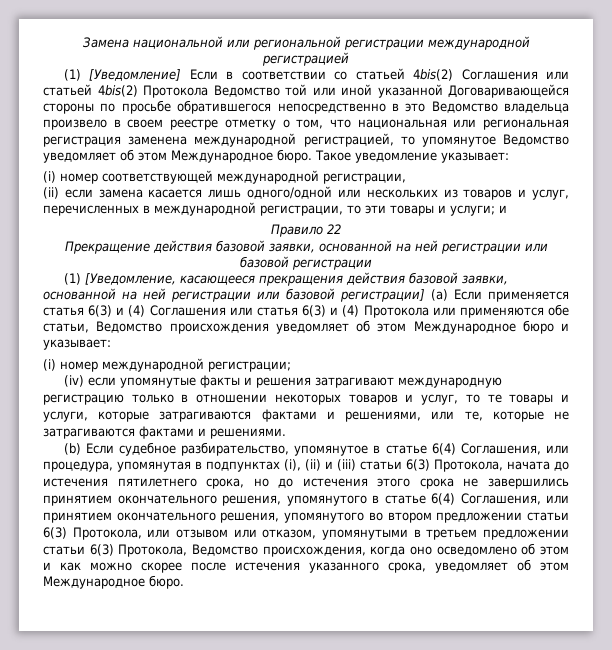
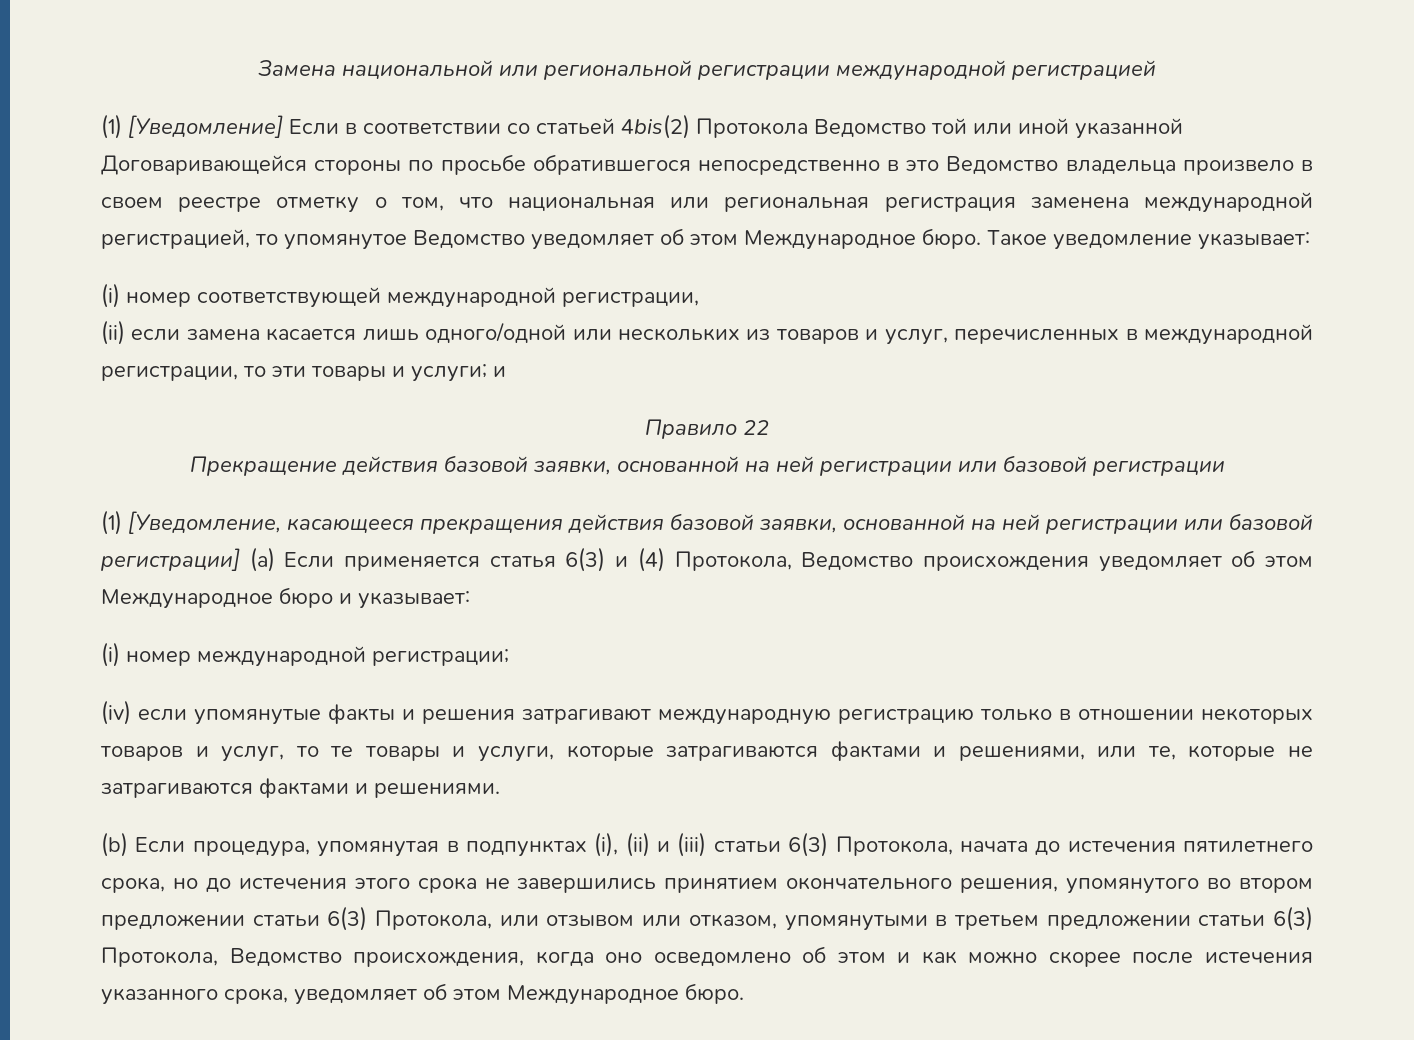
- (1) [Уведомление] Если в соответствии со статьей 4bis(2) Соглашения или статьей 4bis(2) Протокола Ведомство той или иной указанной Договаривающейся стороны по просьбе обратившегося непосредственно в это Ведомство владельца произвело в своем реестре отметку о том, что национальная или региональная регистрация заменена международной регистрацией, то упомянутое Ведомство уведомляет об этом Международное бюро.
+ (1) [Уведомление] Если в соответствии со статьей 4bis(2) Протокола Ведомство той или иной указанной Договаривающейся стороны по просьбе обратившегося непосредственно в это Ведомство владельца произвело в своем реестре отметку о том, что национальная или региональная регистрация заменена международной регистрацией, то упомянутое Ведомство уведомляет об этом Международное бюро.
- (1) [Уведомление, касающееся прекращения действия базовой заявки, основанной на ней регистрации или базовой регистрации] (а) Если применяется статья 6(3) и (4) Соглашения или статья 6(3) и (4) Протокола или применяются обе статьи, Ведомство происхождения уведомляет об этом Международное бюро и указывает:
+ (1) [Уведомление, касающееся прекращения действия базовой заявки, основанной на ней регистрации или базовой регистрации] (а) Если применяется статья 6(3) и (4) Протокола, Ведомство происхождения уведомляет об этом Международное бюро и указывает:
- (b) Если судебное разбирательство, упомянутое в статье 6(4) Соглашения, или процедура, упомянутая в подпунктах (i), (ii) и (iii) статьи 6(3) Протокола, начата до истечения пятилетнего срока, но до истечения этого срока не завершились принятием окончательного решения, упомянутого в статье 6(4) Соглашения, или принятием окончательного решения, упомянутого во втором предложении статьи 6(3) Протокола, или отзывом или отказом, упомянутыми в третьем предложении статьи 6(3) Протокола, Ведомство происхождения, когда оно осведомлено об этом и как можно скорее после истечения указанного срока, уведомляет об этом Международное бюро.
+ (b) Если процедура, упомянутая в подпунктах (i), (ii) и (iii) статьи 6(3) Протокола, начата до истечения пятилетнего срока, но до истечения этого срока не завершились принятием окончательного решения, упомянутого во втором предложении статьи 6(3) Протокола, или отзывом или отказом, упомянутыми в третьем предложении статьи 6(3) Протокола, Ведомство происхождения, когда оно осведомлено об этом и как можно скорее после истечения указанного срока, уведомляет об этом Международное бюро.

